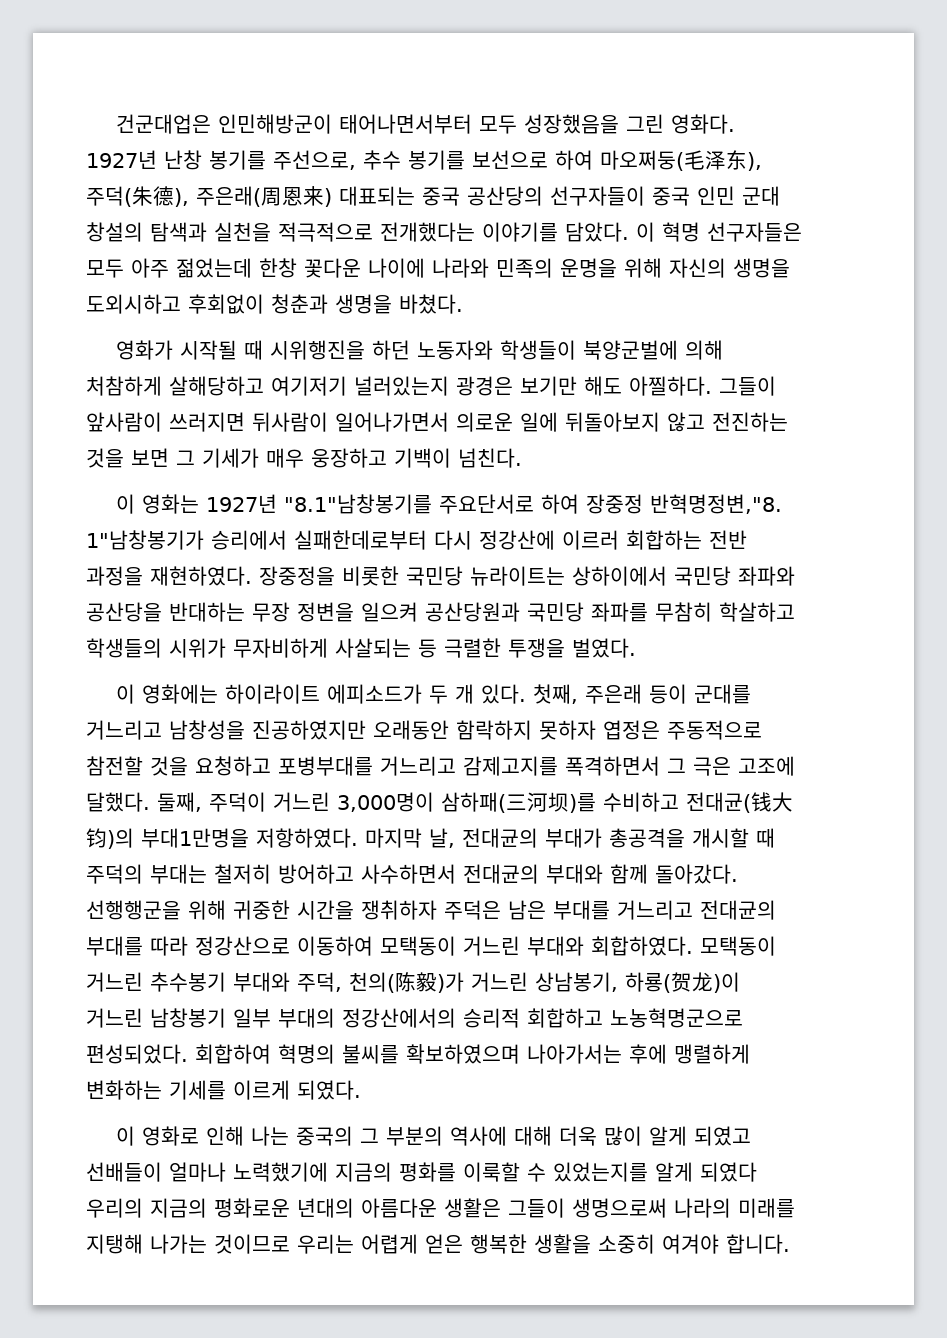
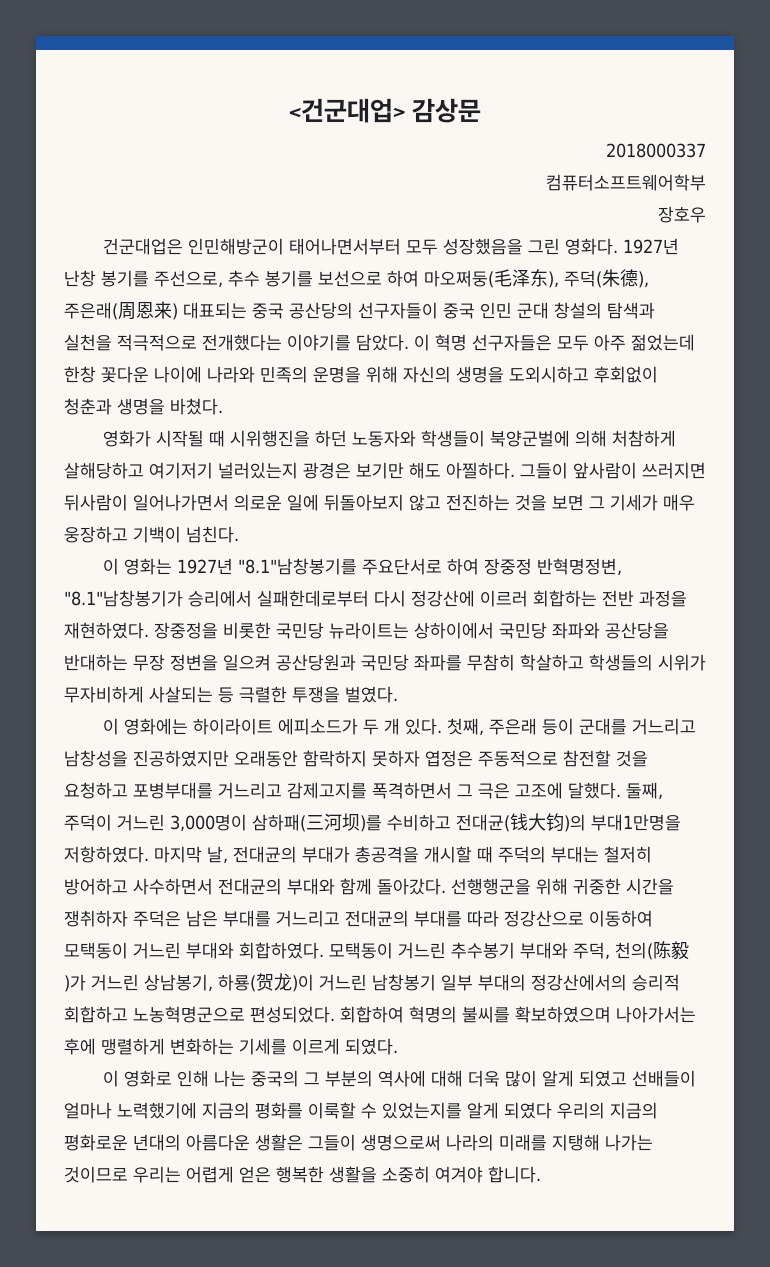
+ <건군대업> 감상문
+ 2018000337
+ 컴퓨터소프트웨어학부
+ 장호우
- 이 영화는 1927년 "8.1"남창봉기를 주요단서로 하여 장중정 반혁명정변,"8. 1"남창봉기가 승리에서 실패한데로부터 다시 정강산에 이르러 회합하는 전반 과정을 재현하였다.
+ 이 영화는 1927년 "8.1"남창봉기를 주요단서로 하여 장중정 반혁명정변, "8.1"남창봉기가 승리에서 실패한데로부터 다시 정강산에 이르러 회합하는 전반 과정을 재현하였다.

